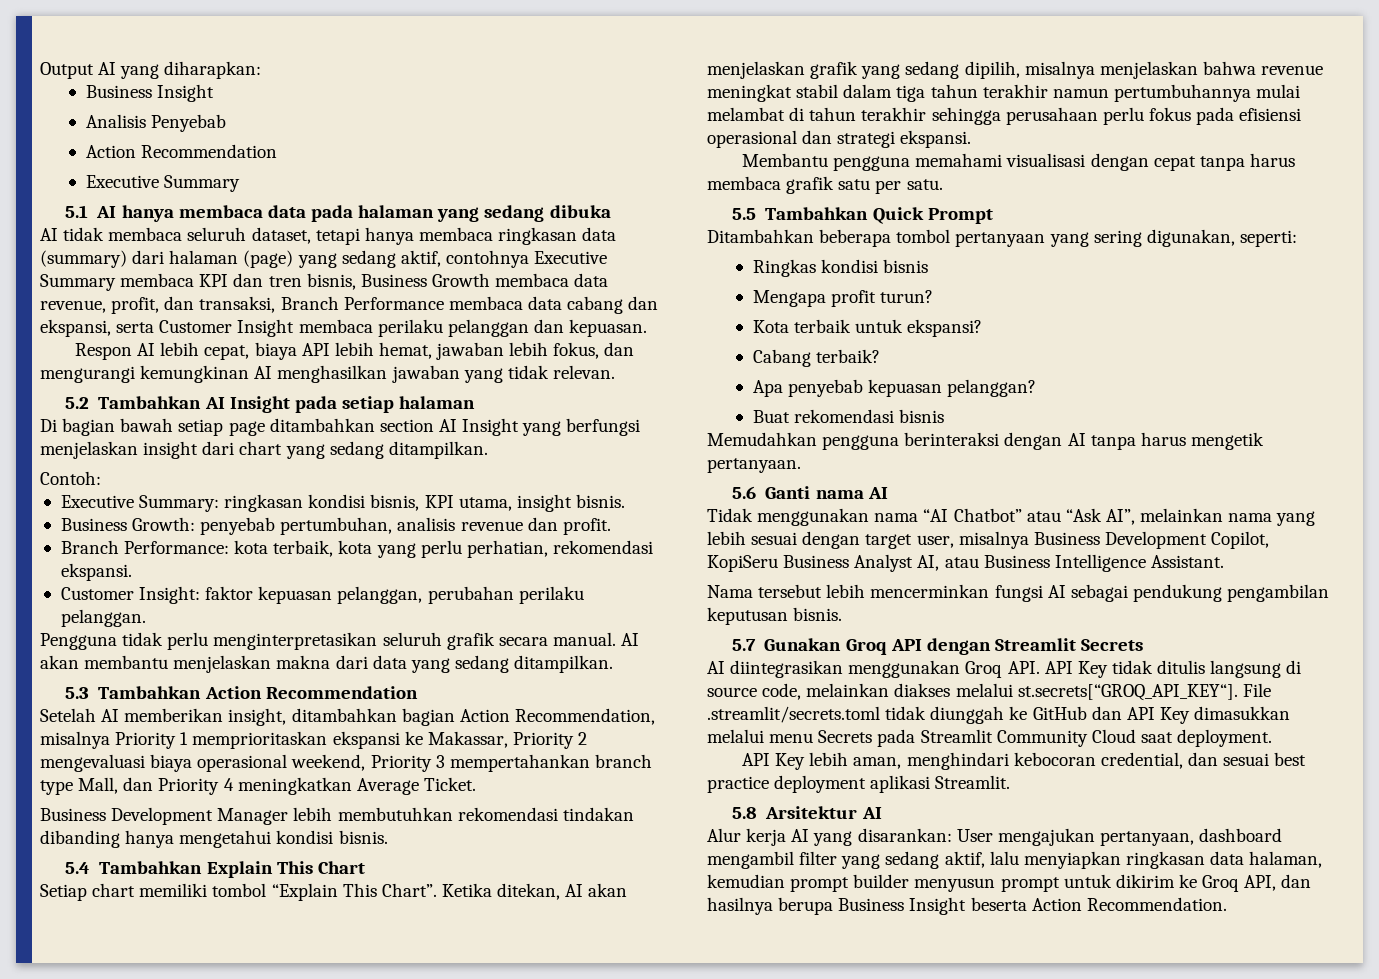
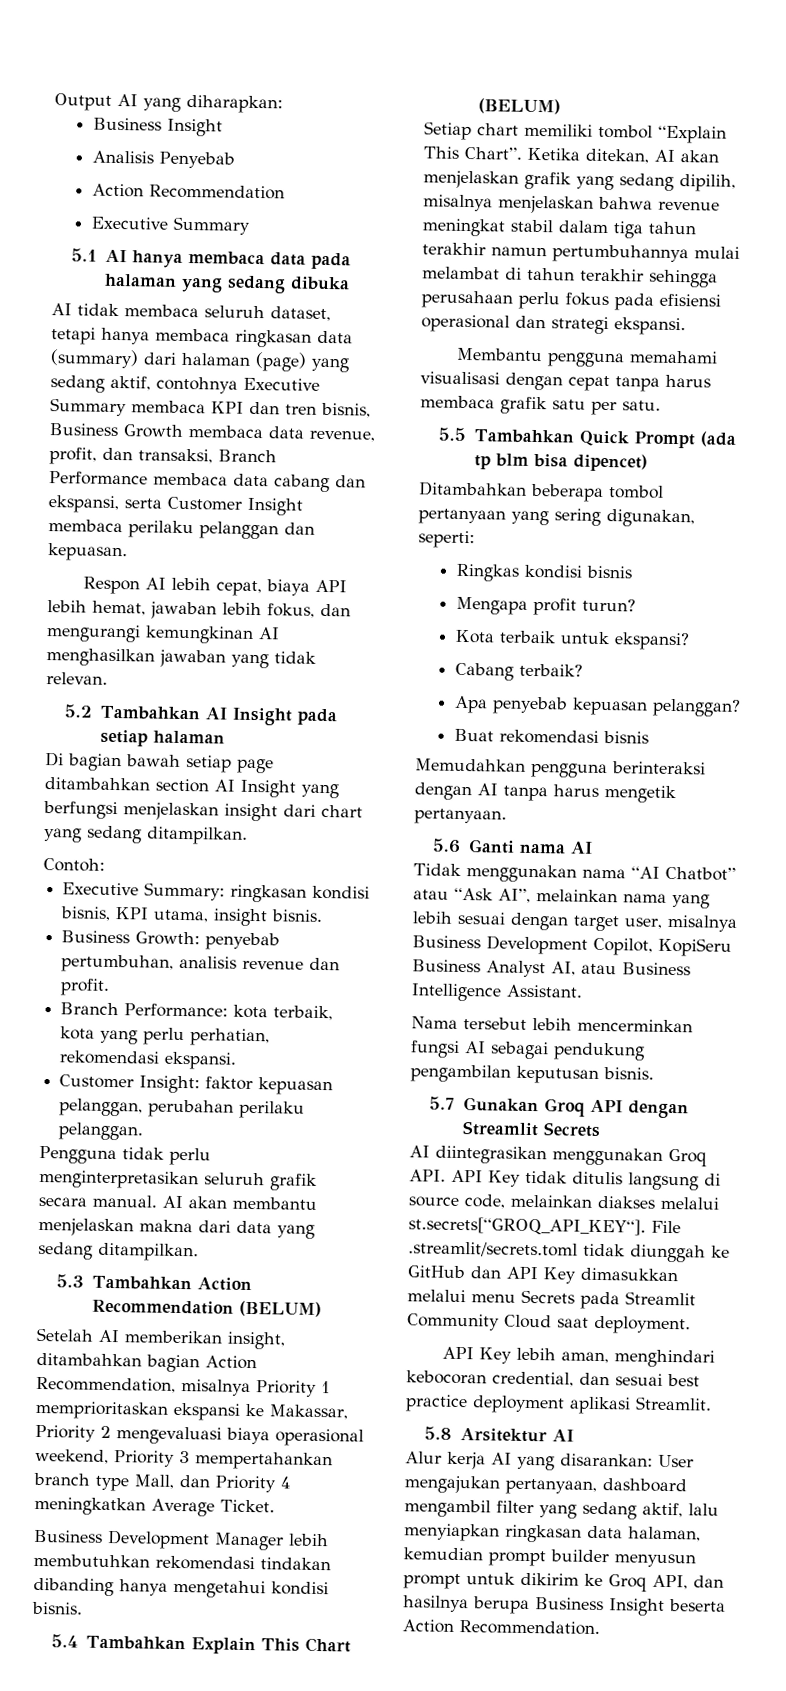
- 5.3 Tambahkan Action Recommendation
+ 5.3 Tambahkan Action Recommendation (BELUM)
- 5.4 Tambahkan Explain This Chart
+ 5.4 Tambahkan Explain This Chart (BELUM)
- 5.5 Tambahkan Quick Prompt
+ 5.5 Tambahkan Quick Prompt (ada tp blm bisa dipencet)

